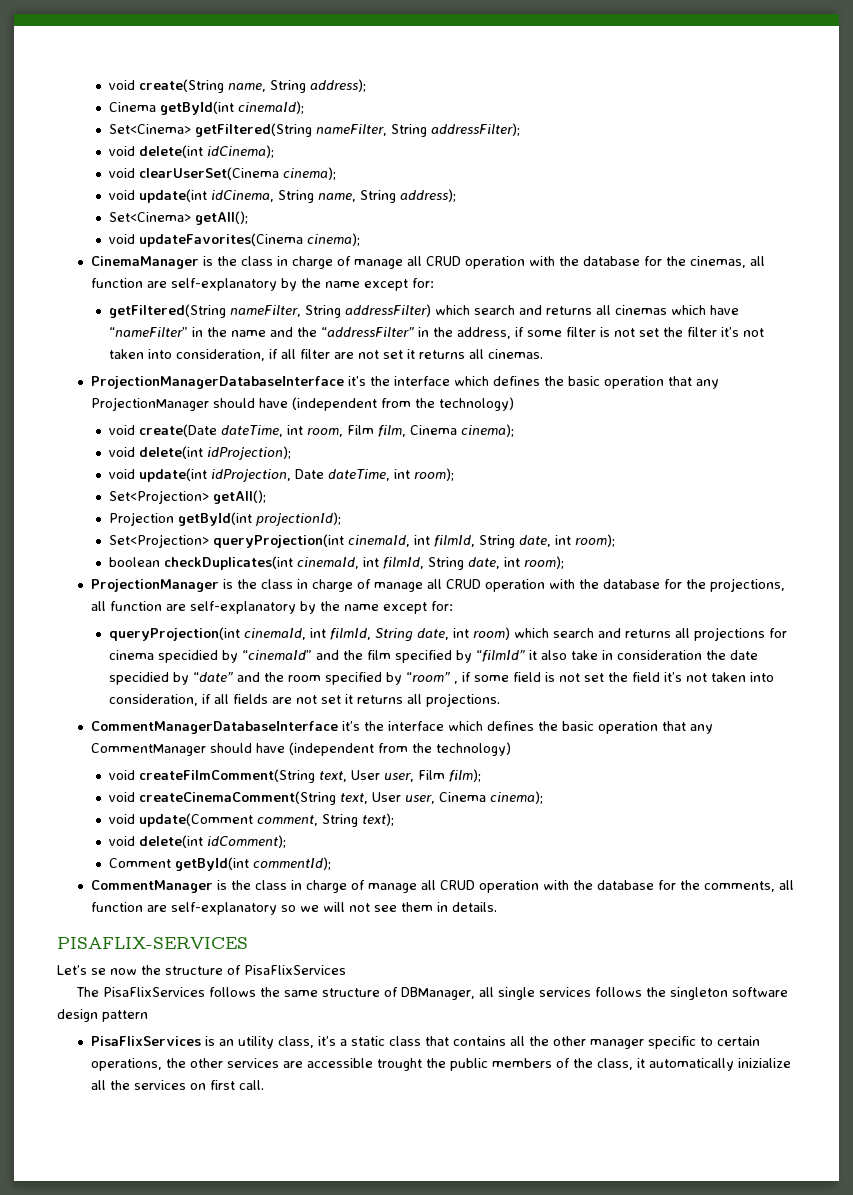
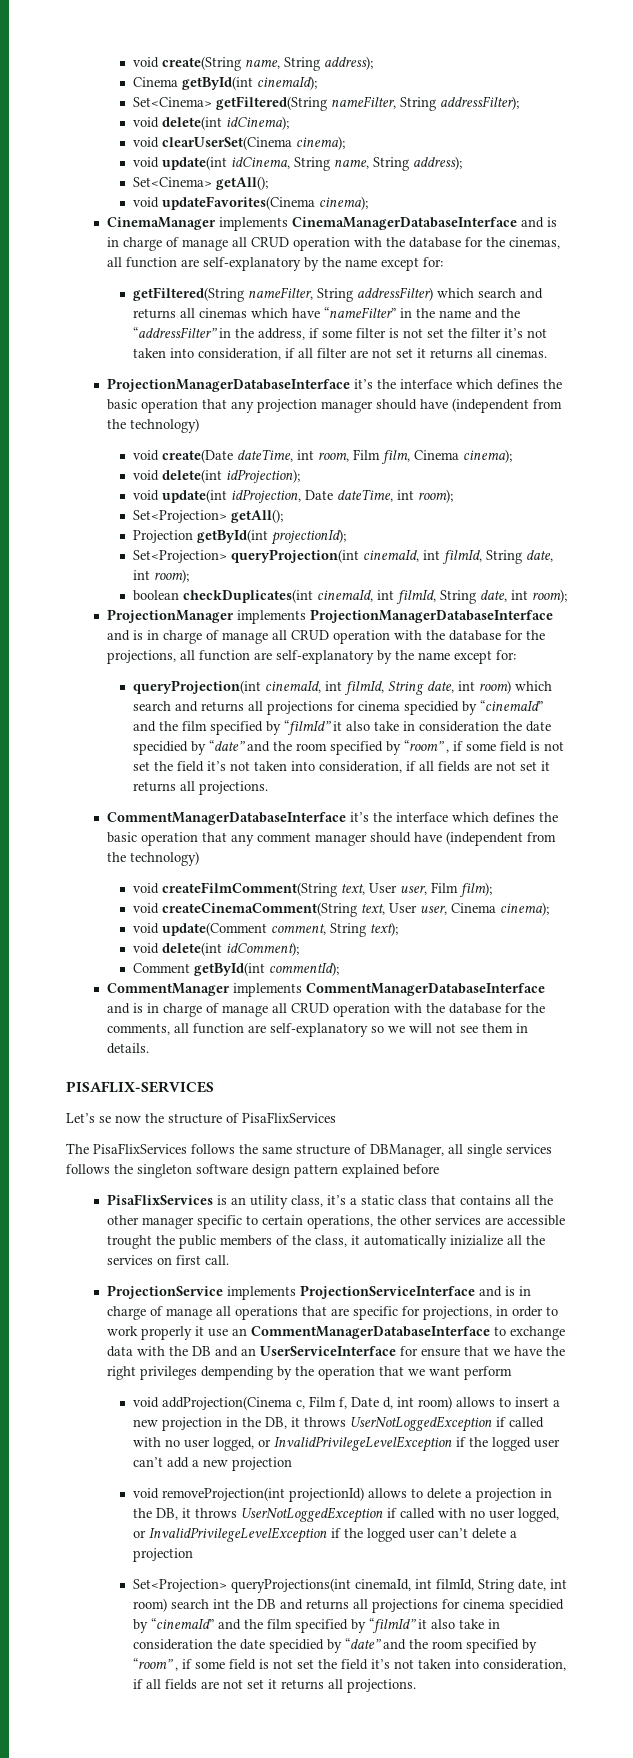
- CinemaManager is the class in charge of manage all CRUD operation with the database for the cinemas, all function are self-explanatory by the name except for:
+ CinemaManager implements CinemaManagerDatabaseInterface and is in charge of manage all CRUD operation with the database for the cinemas, all function are self-explanatory by the name except for:
- ProjectionManagerDatabaseInterface it’s the interface which defines the basic operation that any ProjectionManager should have (independent from the technology)
+ ProjectionManagerDatabaseInterface it’s the interface which defines the basic operation that any projection manager should have (independent from the technology)
- ProjectionManager is the class in charge of manage all CRUD operation with the database for the projections, all function are self-explanatory by the name except for:
+ ProjectionManager implements ProjectionManagerDatabaseInterface and is in charge of manage all CRUD operation with the database for the projections, all function are self-explanatory by the name except for:
- CommentManagerDatabaseInterface it’s the interface which defines the basic operation that any CommentManager should have (independent from the technology)
+ CommentManagerDatabaseInterface it’s the interface which defines the basic operation that any comment manager should have (independent from the technology)
- CommentManager is the class in charge of manage all CRUD operation with the database for the comments, all function are self-explanatory so we will not see them in details.
+ CommentManager implements CommentManagerDatabaseInterface and is in charge of manage all CRUD operation with the database for the comments, all function are self-explanatory so we will not see them in details.
- The PisaFlixServices follows the same structure of DBManager, all single services follows the singleton software design pattern
+ The PisaFlixServices follows the same structure of DBManager, all single services follows the singleton software design pattern explained before
+ ProjectionService implements ProjectionServiceInterface and is in charge of manage all operations that are specific for projections, in order to work properly it use an CommentManagerDatabaseInterface to exchange data with the DB and an UserServiceInterface for ensure that we have the right privileges dempending by the operation that we want perform
+ void addProjection(Cinema c, Film f, Date d, int room) allows to insert a new projection in the DB, it throws UserNotLoggedException if called with no user logged, or InvalidPrivilegeLevelException if the logged user can’t add a new projection
+ void removeProjection(int projectionId) allows to delete a projection in the DB, it throws UserNotLoggedException if called with no user logged, or InvalidPrivilegeLevelException if the logged user can’t delete a projection
+ Set<Projection> queryProjections(int cinemaId, int filmId, String date, int room) search int the DB and returns all projections for cinema specidied by “cinemaId” and the film specified by “filmId” it also take in consideration the date specidied by “date” and the room specified by “room” , if some field is not set the field it’s not taken into consideration, if all fields are not set it returns all projections.

